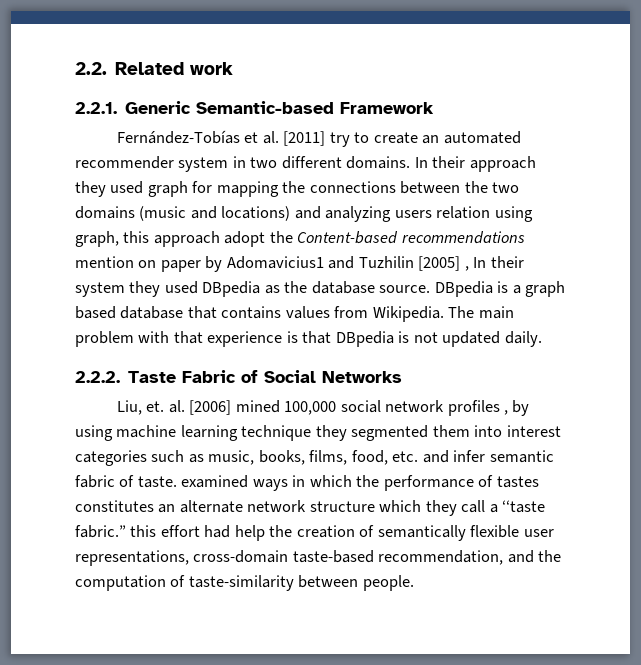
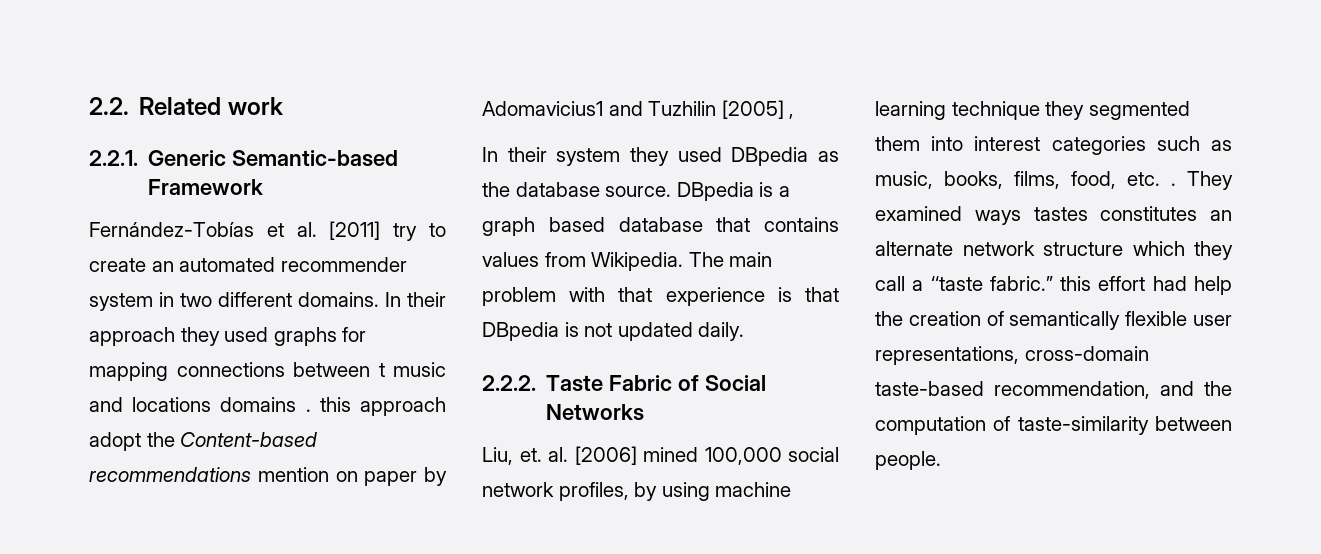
- In their approach they used graph for mapping the connections between the two domains (music and locations) and analyzing users relation using graph, this approach adopt the Content-based recommendations mention on paper by Adomavicius1 and Tuzhilin [2005] , In their system they used DBpedia as the database source.
+ In their approach they used graphs for mapping connections between t music and locations domains . this approach adopt the Content-based recommendations mention on paper by Adomavicius1 and Tuzhilin [2005] ,
+ In their system they used DBpedia as the database source.
- Liu, et. al. [2006] mined 100,000 social network profiles , by using machine learning technique they segmented them into interest categories such as music, books, films, food, etc. and infer semantic fabric of taste. examined ways in which the performance of tastes constitutes an alternate network structure which they call a ‘‘taste fabric.” this effort had help the creation of semantically flexible user representations, cross-domain taste-based recommendation, and the computation of taste-similarity between people.
+ Liu, et. al. [2006] mined 100,000 social network profiles, by using machine learning technique they segmented them into interest categories such as music, books, films, food, etc. . They examined ways tastes constitutes an alternate network structure which they call a ‘‘taste fabric.” this effort had help the creation of semantically flexible user representations, cross-domain taste-based recommendation, and the computation of taste-similarity between people.

